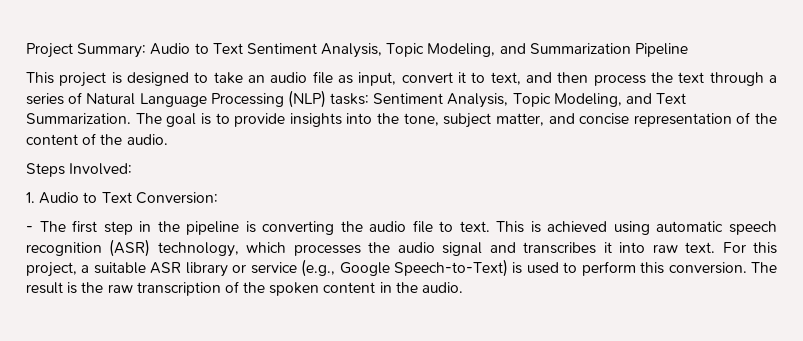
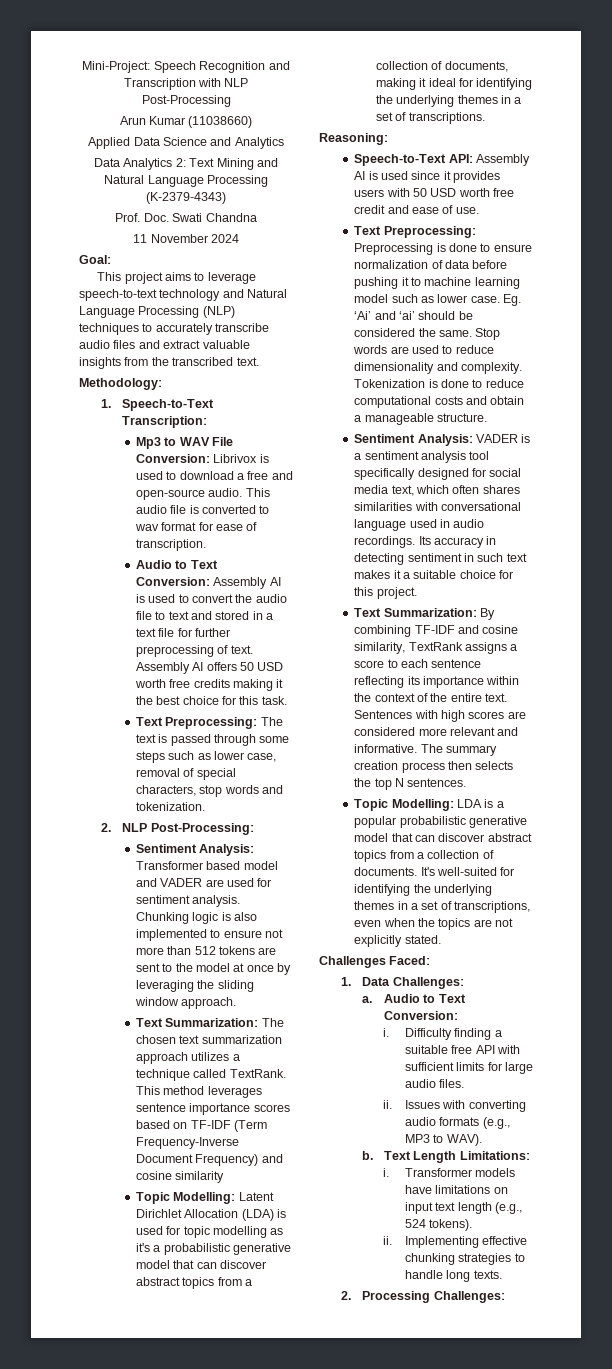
- Project Summary: Audio to Text Sentiment Analysis, Topic Modeling, and Summarization Pipeline
- This project is designed to take an audio file as input, convert it to text, and then process the text through a series of Natural Language Processing (NLP) tasks: Sentiment Analysis, Topic Modeling, and Text Summarization. The goal is to provide insights into the tone, subject matter, and concise representation of the content of the audio.
- Steps Involved:
- 1. Audio to Text Conversion:
- - The first step in the pipeline is converting the audio file to text. This is achieved using automatic speech recognition (ASR) technology, which processes the audio signal and transcribes it into raw text. For this project, a suitable ASR library or service (e.g., Google Speech-to-Text) is used to perform this conversion. The result is the raw transcription of the spoken content in the audio.
+ Mini-Project: Speech Recognition and Transcription with NLP Post-Processing
+ Arun Kumar (11038660)
+ Applied Data Science and Analytics
+ Data Analytics 2: Text Mining and Natural Language Processing (K-2379-4343)
+ Prof. Doc. Swati Chandna
+ 11 November 2024
+ Goal:
+ This project aims to leverage speech-to-text technology and Natural Language Processing (NLP) techniques to accurately transcribe audio files and extract valuable insights from the transcribed text.
+ Methodology:
+ 1. Speech-to-Text Transcription:
+ Mp3 to WAV File Conversion: Librivox is used to download a free and open-source audio. This audio file is converted to wav format for ease of transcription.
+ Audio to Text Conversion: Assembly AI is used to convert the audio file to text and stored in a text file for further preprocessing of text. Assembly AI offers 50 USD worth free credits making it the best choice for this task.
+ Text Preprocessing: The text is passed through some steps such as lower case, removal of special characters, stop words and tokenization.
+ 2. NLP Post-Processing:
+ Sentiment Analysis: Transformer based model and VADER are used for sentiment analysis. Chunking logic is also implemented to ensure not more than 512 tokens are sent to the model at once by leveraging the sliding window approach.
+ Text Summarization: The chosen text summarization approach utilizes a technique called TextRank. This method leverages sentence importance scores based on TF-IDF (Term Frequency-Inverse Document Frequency) and cosine similarity
+ Topic Modelling: Latent Dirichlet Allocation (LDA) is used for topic modelling as it's a probabilistic generative model that can discover abstract topics from a collection of documents, making it ideal for identifying the underlying themes in a set of transcriptions.
+ Reasoning:
+ Speech-to-Text API: Assembly AI is used since it provides users with 50 USD worth free credit and ease of use.
+ Text Preprocessing: Preprocessing is done to ensure normalization of data before pushing it to machine learning model such as lower case. Eg. ‘Ai’ and ‘ai’ should be considered the same. Stop words are used to reduce dimensionality and complexity. Tokenization is done to reduce computational costs and obtain a manageable structure.
+ Sentiment Analysis: VADER is a sentiment analysis tool specifically designed for social media text, which often shares similarities with conversational language used in audio recordings. Its accuracy in detecting sentiment in such text makes it a suitable choice for this project.
+ Text Summarization: By combining TF-IDF and cosine similarity, TextRank assigns a score to each sentence reflecting its importance within the context of the entire text. Sentences with high scores are considered more relevant and informative. The summary creation process then selects the top N sentences.
+ Topic Modelling: LDA is a popular probabilistic generative model that can discover abstract topics from a collection of documents. It's well-suited for identifying the underlying themes in a set of transcriptions, even when the topics are not explicitly stated.
+ Challenges Faced:
+ 1. Data Challenges:
+ a. Audio to Text Conversion:
+ i. Difficulty finding a suitable free API with sufficient limits for large audio files.
+ ii. Issues with converting audio formats (e.g., MP3 to WAV).
+ b. Text Length Limitations:
+ i. Transformer models have limitations on input text length (e.g., 524 tokens).
+ ii. Implementing effective chunking strategies to handle long texts.
+ 2. Processing Challenges:

